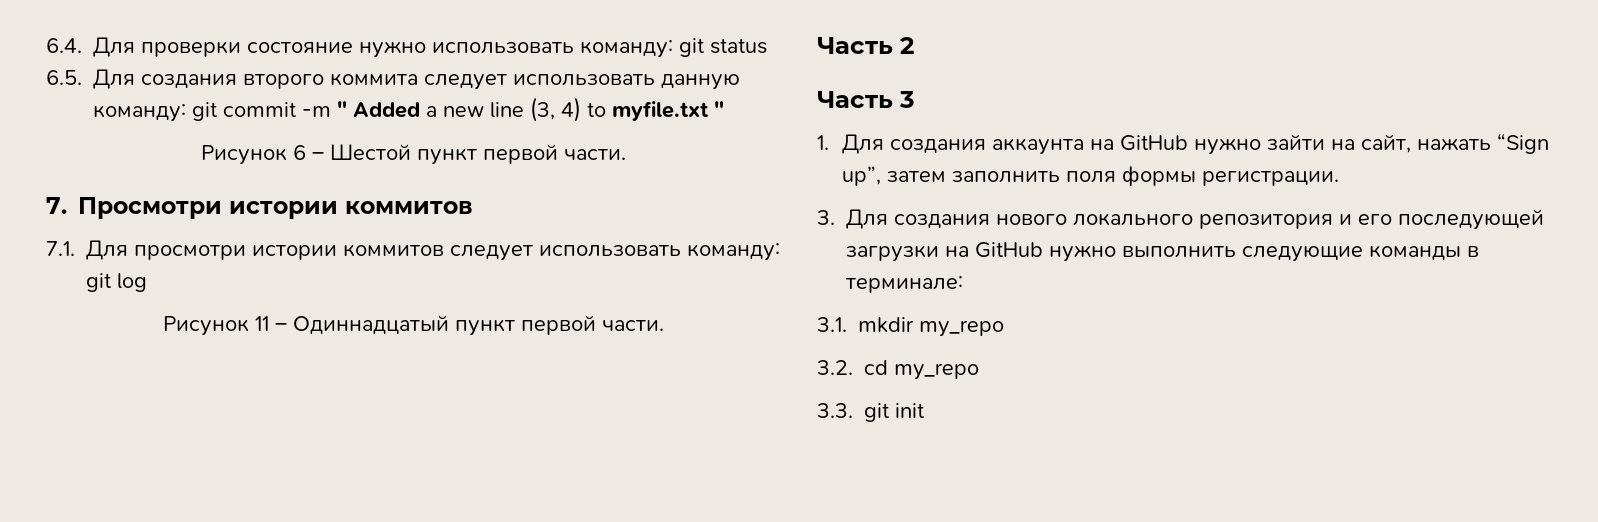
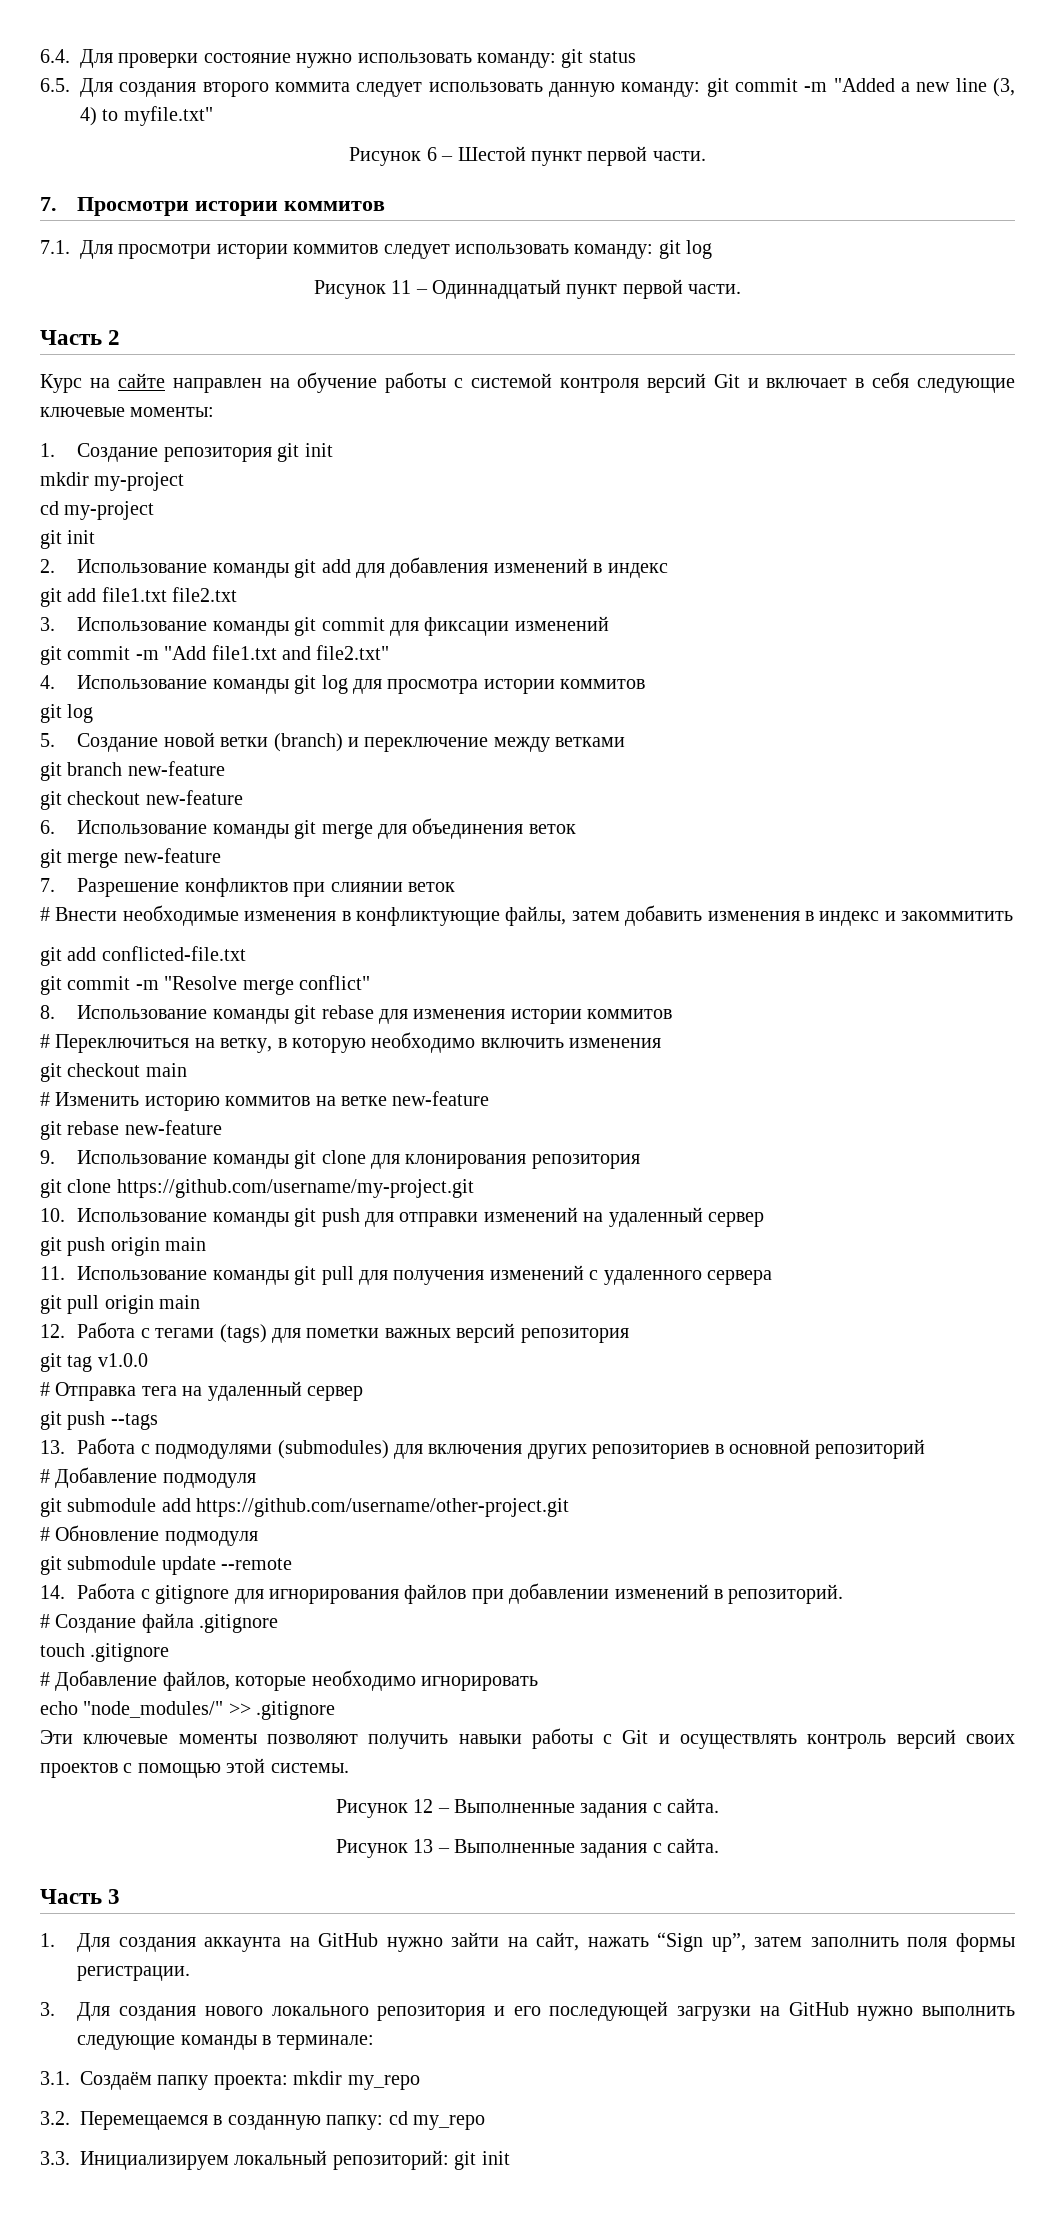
- 6.5. Для создания второго коммита следует использовать данную команду: git commit -m " Added a new line (3, 4) to myfile.txt "
+ 6.5. Для создания второго коммита следует использовать данную команду: git commit -m "Added a new line (3, 4) to myfile.txt"
+ Курс на сайте направлен на обучение работы с системой контроля версий Git и включает в себя следующие ключевые моменты:
+ 1. Создание репозитория git init
+ mkdir my-project
+ cd my-project
+ git init
+ 2. Использование команды git add для добавления изменений в индекс
+ git add file1.txt file2.txt
+ 3. Использование команды git commit для фиксации изменений
+ git commit -m "Add file1.txt and file2.txt"
+ 4. Использование команды git log для просмотра истории коммитов
+ git log
+ 5. Создание новой ветки (branch) и переключение между ветками
+ git branch new-feature
+ git checkout new-feature
+ 6. Использование команды git merge для объединения веток
+ git merge new-feature
+ 7. Разрешение конфликтов при слиянии веток
+ # Внести необходимые изменения в конфликтующие файлы, затем добавить изменения в индекс и закоммитить
+ git add conflicted-file.txt
+ git commit -m "Resolve merge conflict"
+ 8. Использование команды git rebase для изменения истории коммитов
+ # Переключиться на ветку, в которую необходимо включить изменения
+ git checkout main
+ # Изменить историю коммитов на ветке new-feature
+ git rebase new-feature
+ 9. Использование команды git clone для клонирования репозитория
+ git clone https://github.com/username/my-project.git
+ 10. Использование команды git push для отправки изменений на удаленный сервер
+ git push origin main
+ 11. Использование команды git pull для получения изменений с удаленного сервера
+ git pull origin main
+ 12. Работа с тегами (tags) для пометки важных версий репозитория
+ git tag v1.0.0
+ # Отправка тега на удаленный сервер
+ git push --tags
+ 13. Работа с подмодулями (submodules) для включения других репозиториев в основной репозиторий
+ # Добавление подмодуля
+ git submodule add https://github.com/username/other-project.git
+ # Обновление подмодуля
+ git submodule update --remote
+ 14. Работа с gitignore для игнорирования файлов при добавлении изменений в репозиторий.
+ # Создание файла .gitignore
+ touch .gitignore
+ # Добавление файлов, которые необходимо игнорировать
+ echo "node_modules/" >> .gitignore
+ Эти ключевые моменты позволяют получить навыки работы с Git и осуществлять контроль версий своих проектов с помощью этой системы.
+ Рисунок 12 – Выполненные задания с сайта.
+ Рисунок 13 – Выполненные задания с сайта.
- 3.1. mkdir my_repo
+ 3.1. Создаём папку проекта: mkdir my_repo
- 3.2. cd my_repo
+ 3.2. Перемещаемся в созданную папку: cd my_repo
- 3.3. git init
+ 3.3. Инициализируем локальный репозиторий: git init

